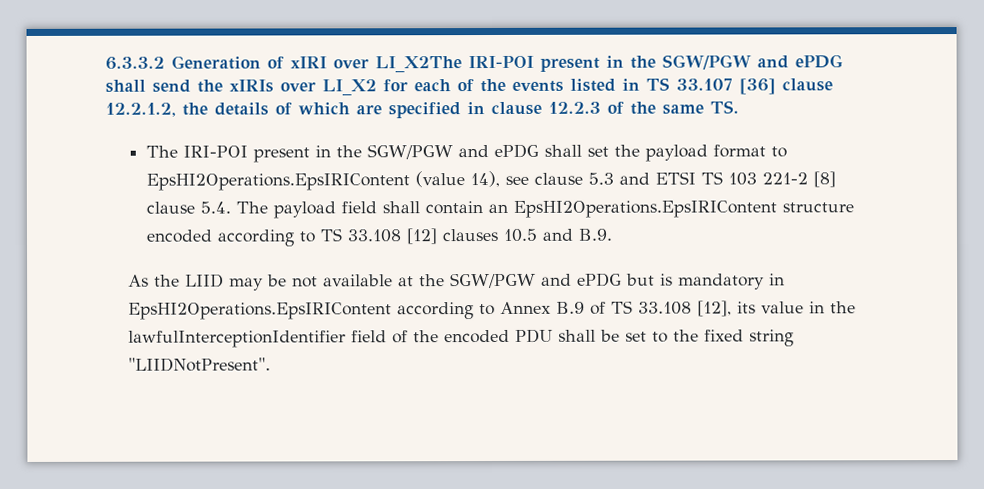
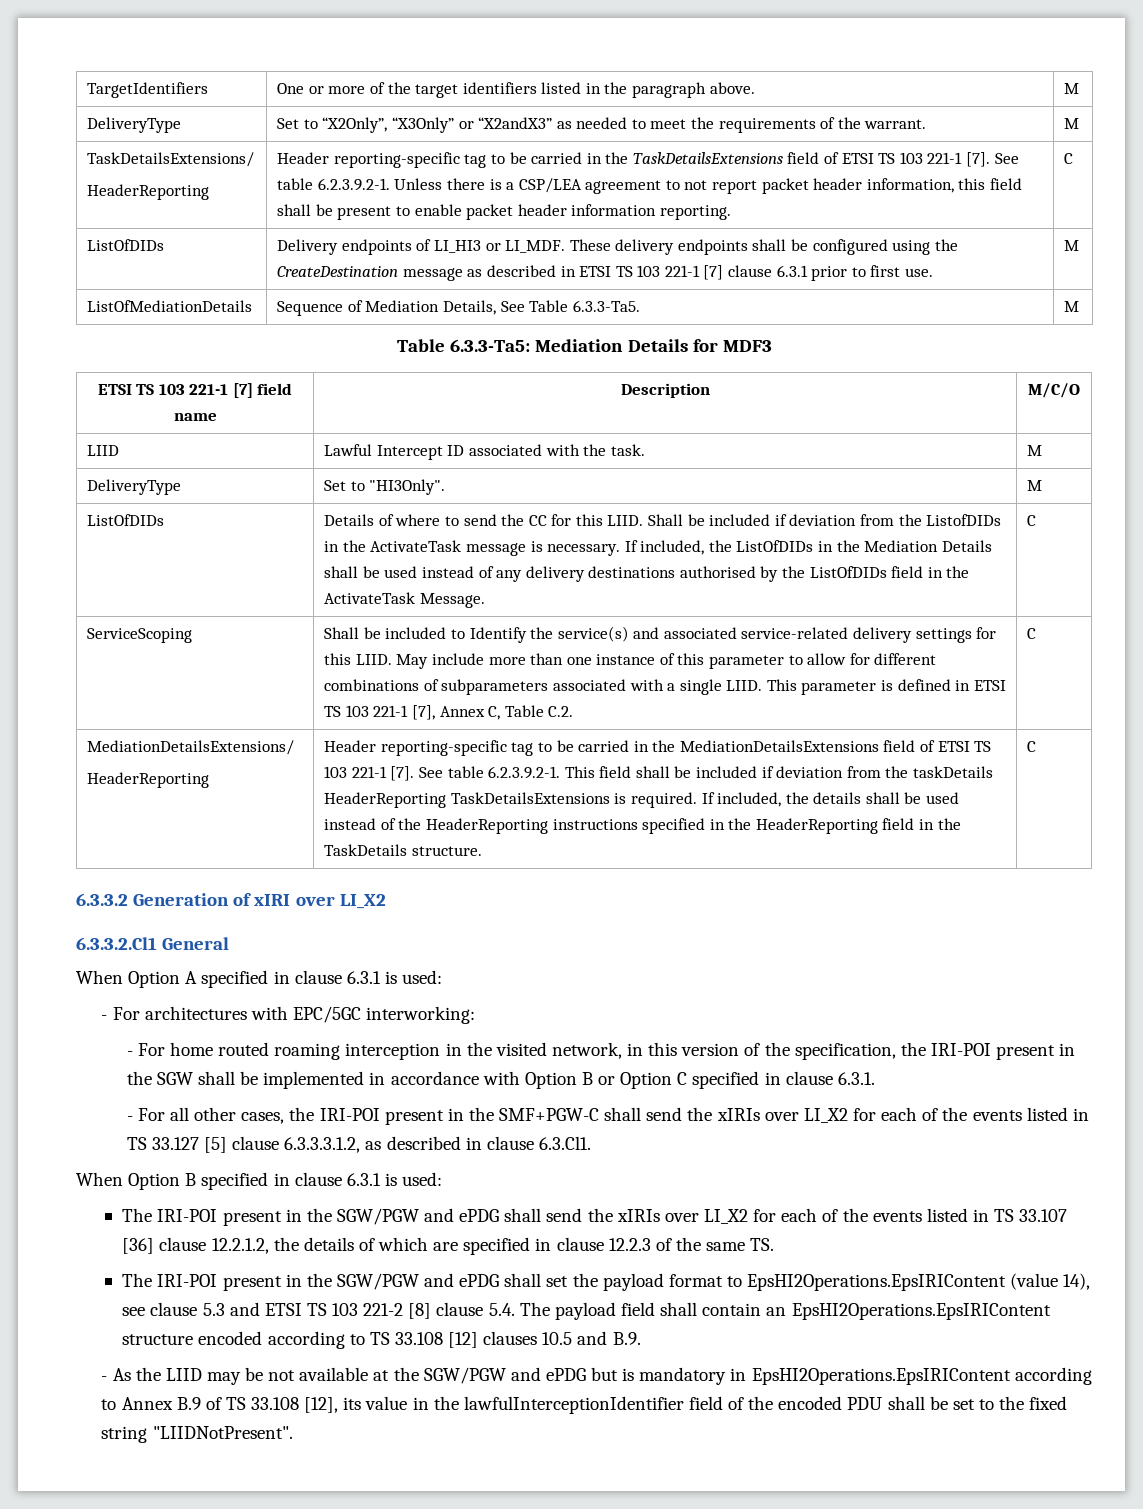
+ TargetIdentifiers | One or more of the target identifiers listed in the paragraph above. | M
+ DeliveryType | Set to “X2Only”, “X3Only” or “X2andX3” as needed to meet the requirements of the warrant. | M
+ TaskDetailsExtensions/
+ HeaderReporting | Header reporting-specific tag to be carried in the TaskDetailsExtensions field of ETSI TS 103 221-1 [7]. See table 6.2.3.9.2-1. Unless there is a CSP/LEA agreement to not report packet header information, this field shall be present to enable packet header information reporting. | C
+ ListOfDIDs | Delivery endpoints of LI_HI3 or LI_MDF. These delivery endpoints shall be configured using the CreateDestination message as described in ETSI TS 103 221-1 [7] clause 6.3.1 prior to first use. | M
+ ListOfMediationDetails | Sequence of Mediation Details, See Table 6.3.3-Ta5. | M
+ Table 6.3.3-Ta5: Mediation Details for MDF3
+ ETSI TS 103 221-1 [7] field name | Description | M/C/O
+ LIID | Lawful Intercept ID associated with the task. | M
+ DeliveryType | Set to "HI3Only". | M
+ ListOfDIDs | Details of where to send the CC for this LIID. Shall be included if deviation from the ListofDIDs in the ActivateTask message is necessary. If included, the ListOfDIDs in the Mediation Details shall be used instead of any delivery destinations authorised by the ListOfDIDs field in the ActivateTask Message. | C
+ ServiceScoping | Shall be included to Identify the service(s) and associated service-related delivery settings for this LIID. May include more than one instance of this parameter to allow for different combinations of subparameters associated with a single LIID. This parameter is defined in ETSI TS 103 221-1 [7], Annex C, Table C.2. | C
+ MediationDetailsExtensions/
+ HeaderReporting | Header reporting-specific tag to be carried in the MediationDetailsExtensions field of ETSI TS 103 221-1 [7]. See table 6.2.3.9.2-1. This field shall be included if deviation from the taskDetails HeaderReporting TaskDetailsExtensions is required. If included, the details shall be used instead of the HeaderReporting instructions specified in the HeaderReporting field in the TaskDetails structure. | C
- 6.3.3.2 Generation of xIRI over LI_X2The IRI-POI present in the SGW/PGW and ePDG shall send the xIRIs over LI_X2 for each of the events listed in TS 33.107 [36] clause 12.2.1.2, the details of which are specified in clause 12.2.3 of the same TS.
+ 6.3.3.2 Generation of xIRI over LI_X2
+ 6.3.3.2.Cl1 General
+ When Option A specified in clause 6.3.1 is used:
+ - For architectures with EPC/5GC interworking:
+ - For home routed roaming interception in the visited network, in this version of the specification, the IRI-POI present in the SGW shall be implemented in accordance with Option B or Option C specified in clause 6.3.1.
+ - For all other cases, the IRI-POI present in the SMF+PGW-C shall send the xIRIs over LI_X2 for each of the events listed in TS 33.127 [5] clause 6.3.3.3.1.2, as described in clause 6.3.Cl1.
+ When Option B specified in clause 6.3.1 is used:
+ The IRI-POI present in the SGW/PGW and ePDG shall send the xIRIs over LI_X2 for each of the events listed in TS 33.107 [36] clause 12.2.1.2, the details of which are specified in clause 12.2.3 of the same TS.
- As the LIID may be not available at the SGW/PGW and ePDG but is mandatory in EpsHI2Operations.EpsIRIContent according to Annex B.9 of TS 33.108 [12], its value in the lawfulInterceptionIdentifier field of the encoded PDU shall be set to the fixed string "LIIDNotPresent".
+ - As the LIID may be not available at the SGW/PGW and ePDG but is mandatory in EpsHI2Operations.EpsIRIContent according to Annex B.9 of TS 33.108 [12], its value in the lawfulInterceptionIdentifier field of the encoded PDU shall be set to the fixed string "LIIDNotPresent".

